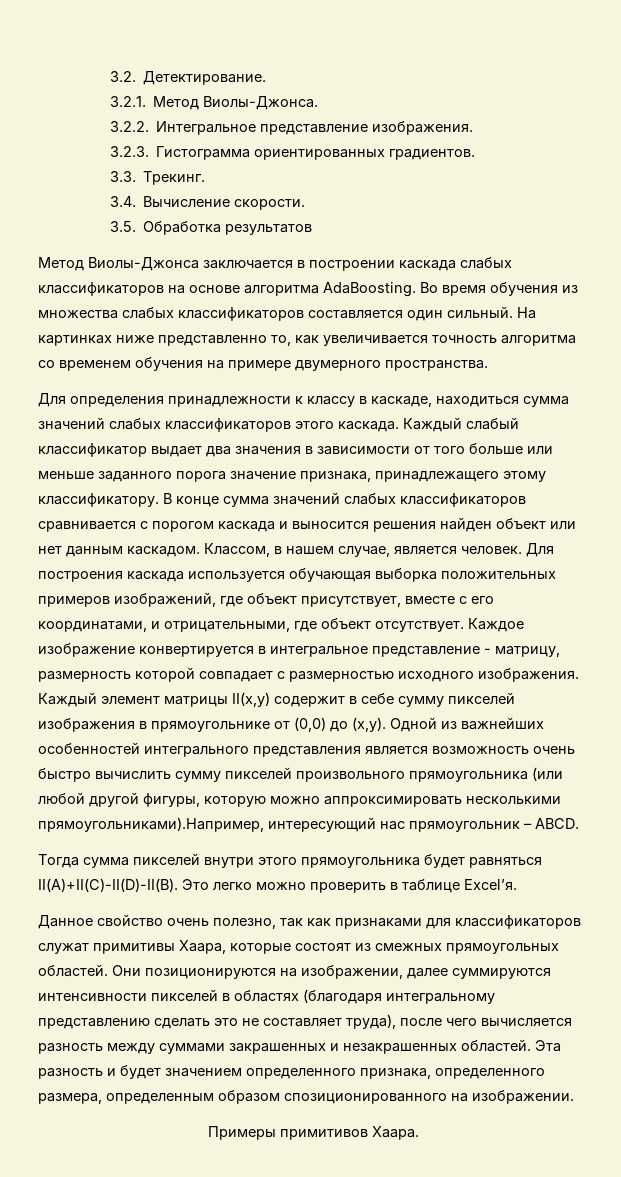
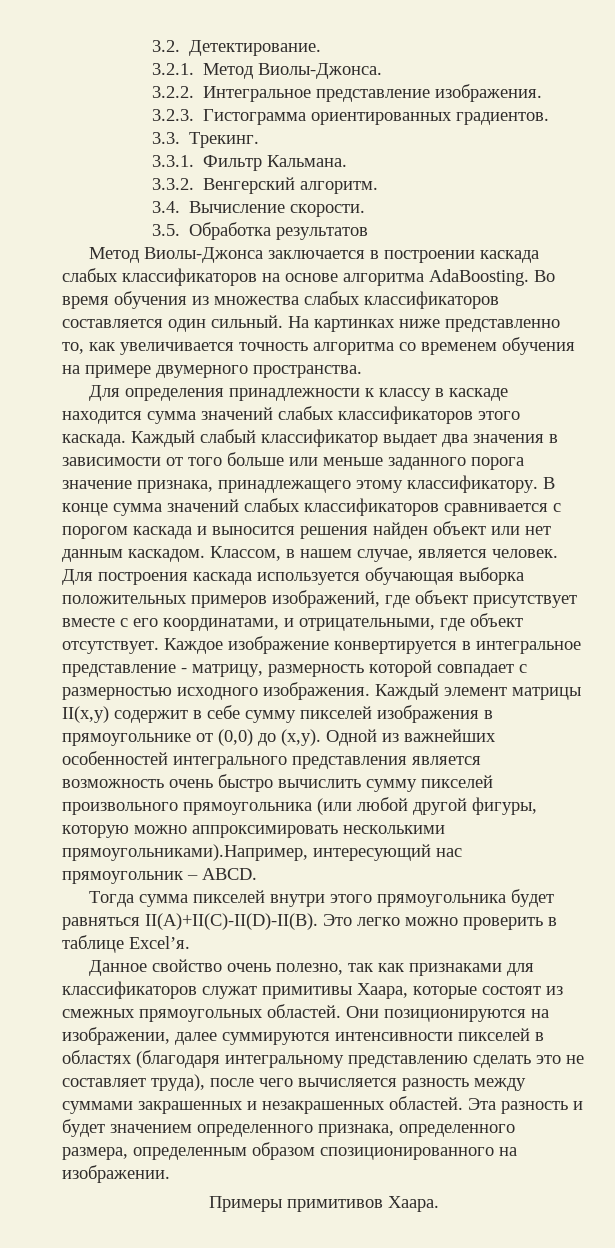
+ 3.3.1. Фильтр Кальмана.
+ 3.3.2. Венгерский алгоритм.
- Для определения принадлежности к классу в каскаде, находиться сумма значений слабых классификаторов этого каскада.
+ Для определения принадлежности к классу в каскаде находится сумма значений слабых классификаторов этого каскада.
- Для построения каскада используется обучающая выборка положительных примеров изображений, где объект присутствует, вместе с его координатами, и отрицательными, где объект отсутствует.
+ Для построения каскада используется обучающая выборка положительных примеров изображений, где объект присутствует вместе с его координатами, и отрицательными, где объект отсутствует.

